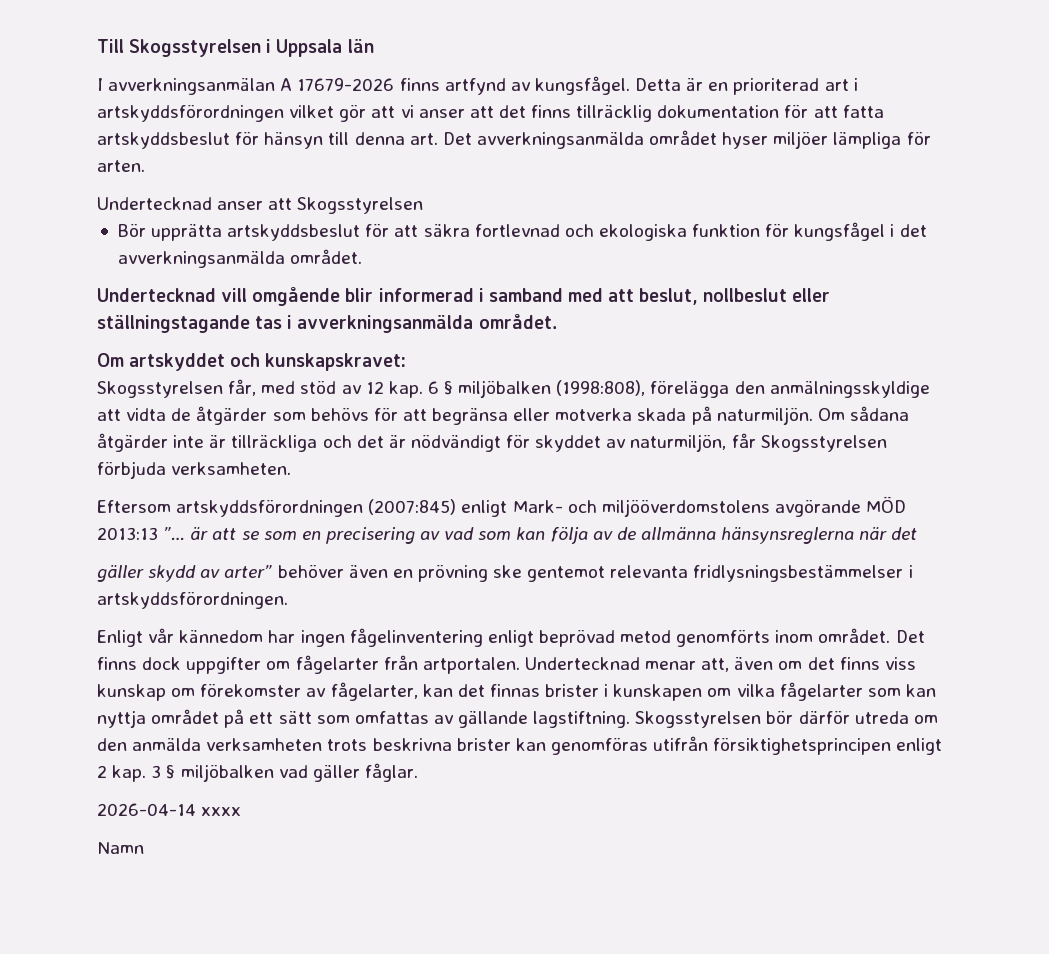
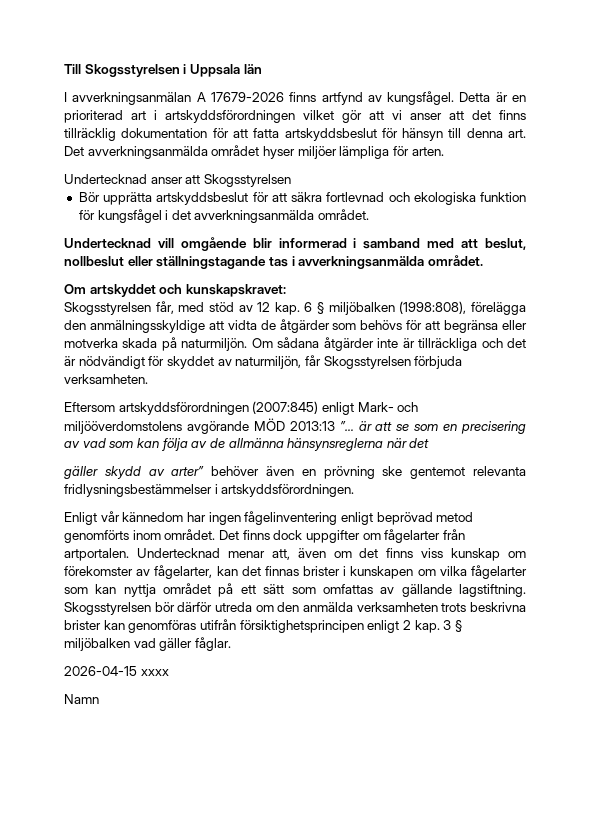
- 2026-04-14 xxxx
+ 2026-04-15 xxxx

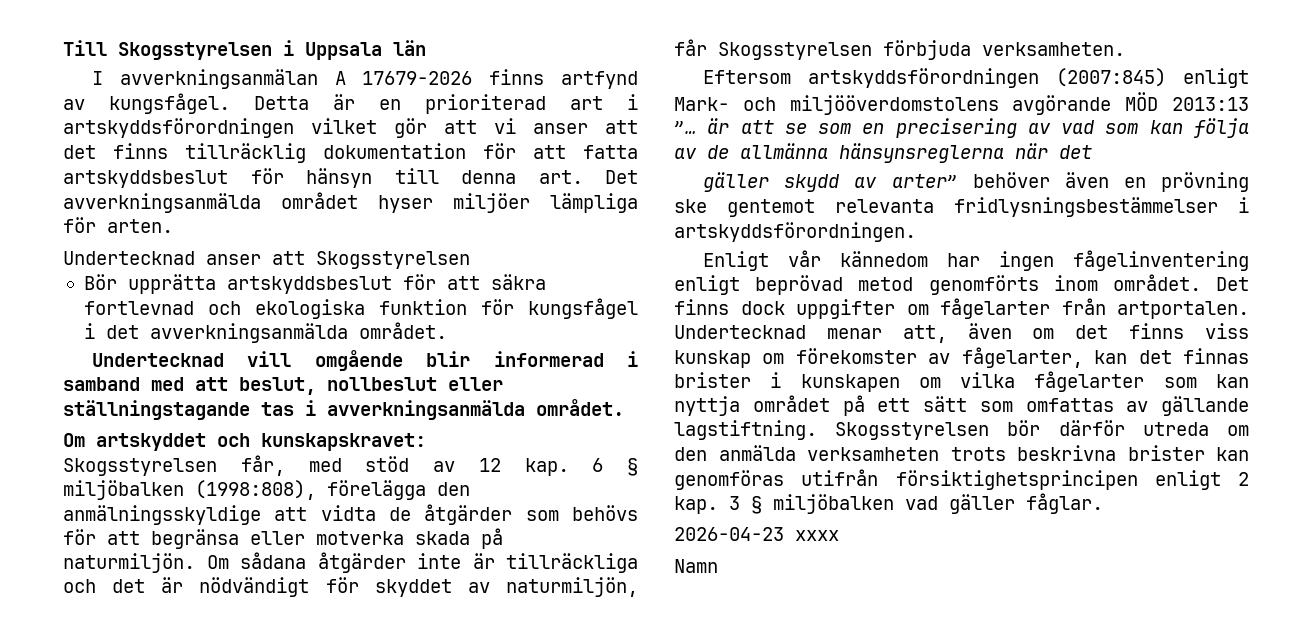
- 2026-04-15 xxxx
+ 2026-04-23 xxxx

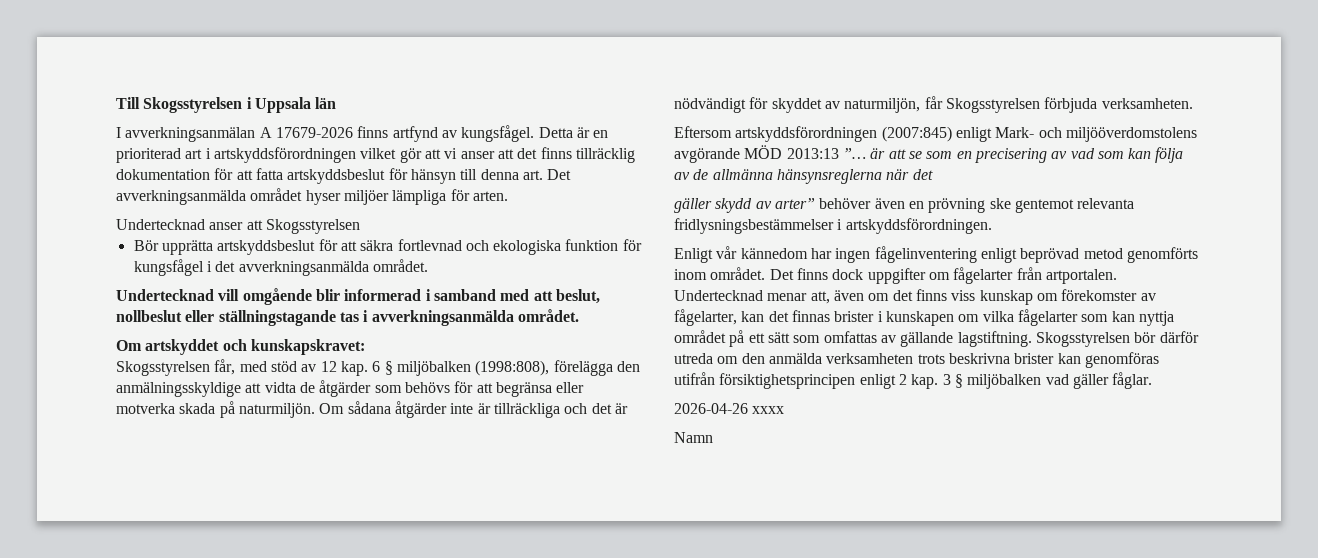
- 2026-04-23 xxxx
+ 2026-04-26 xxxx

